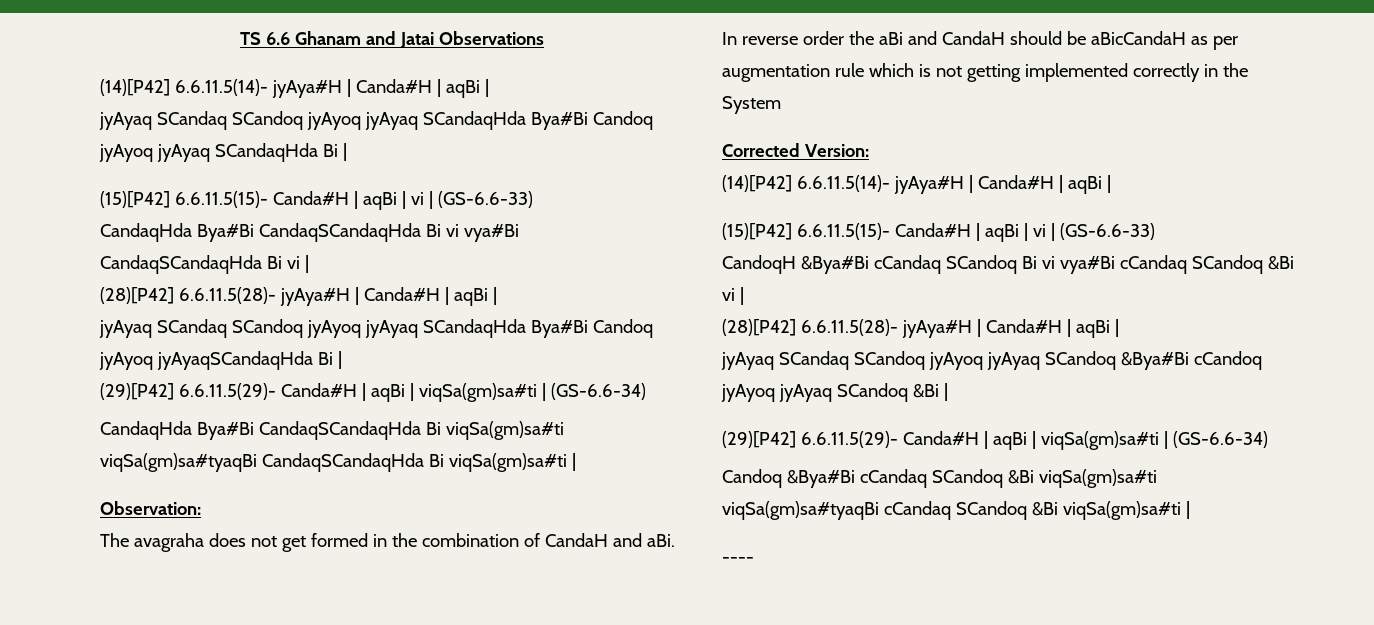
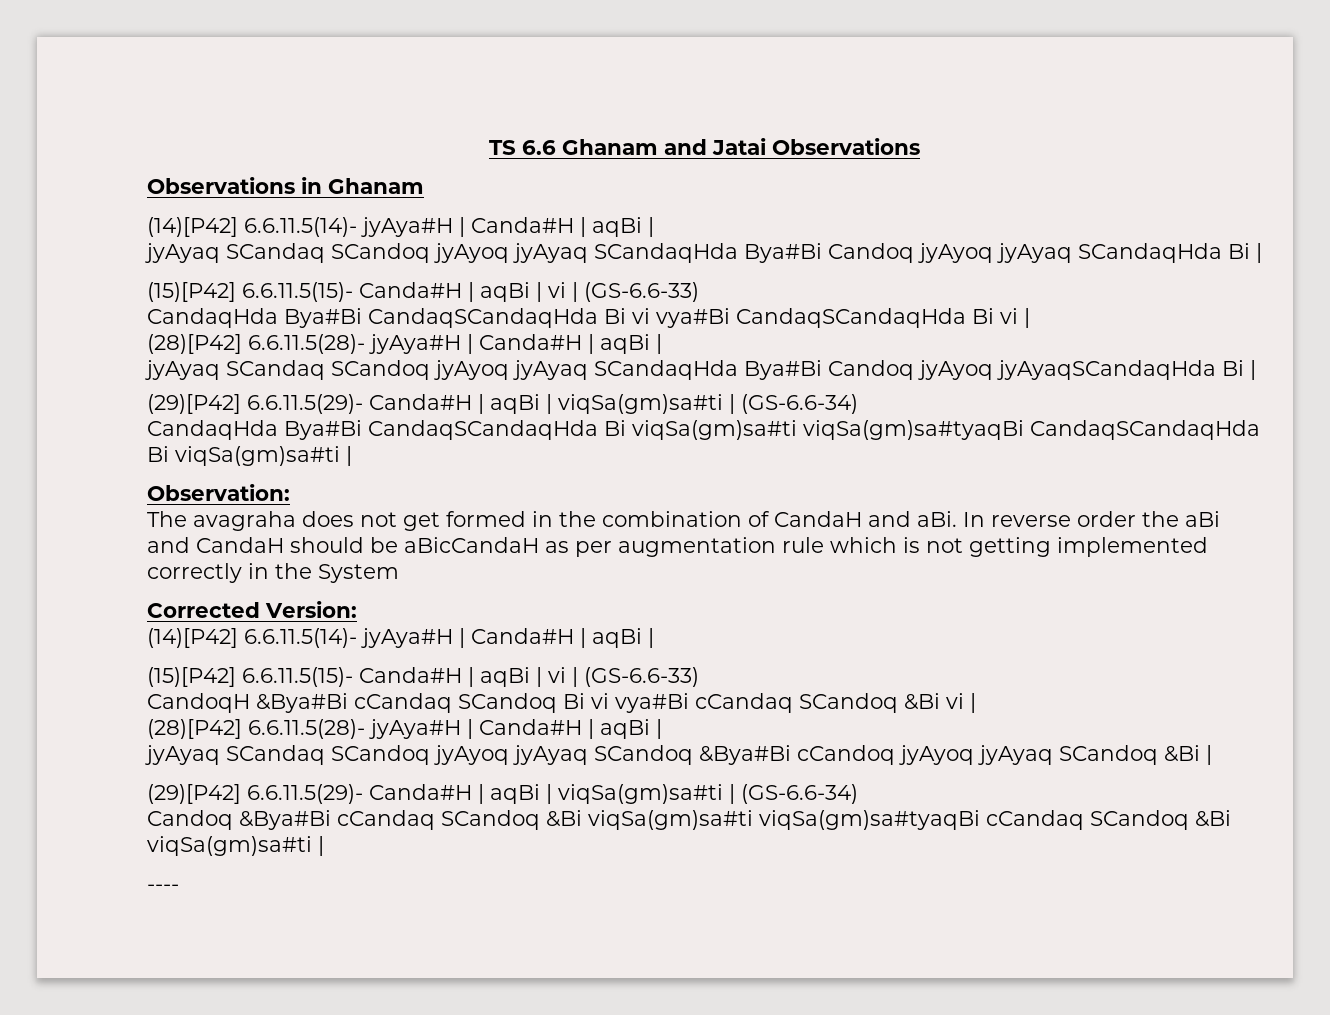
+ Observations in Ghanam

